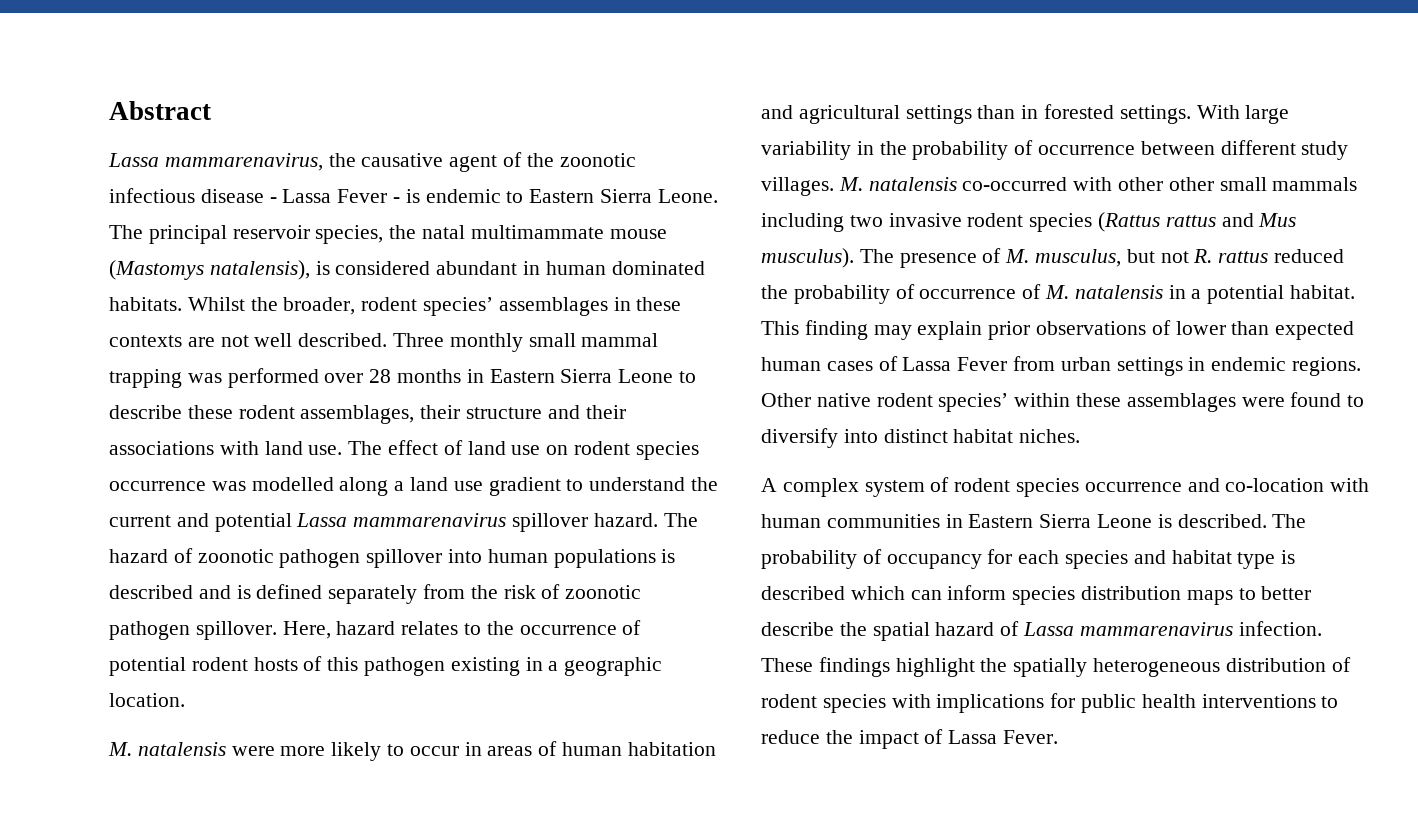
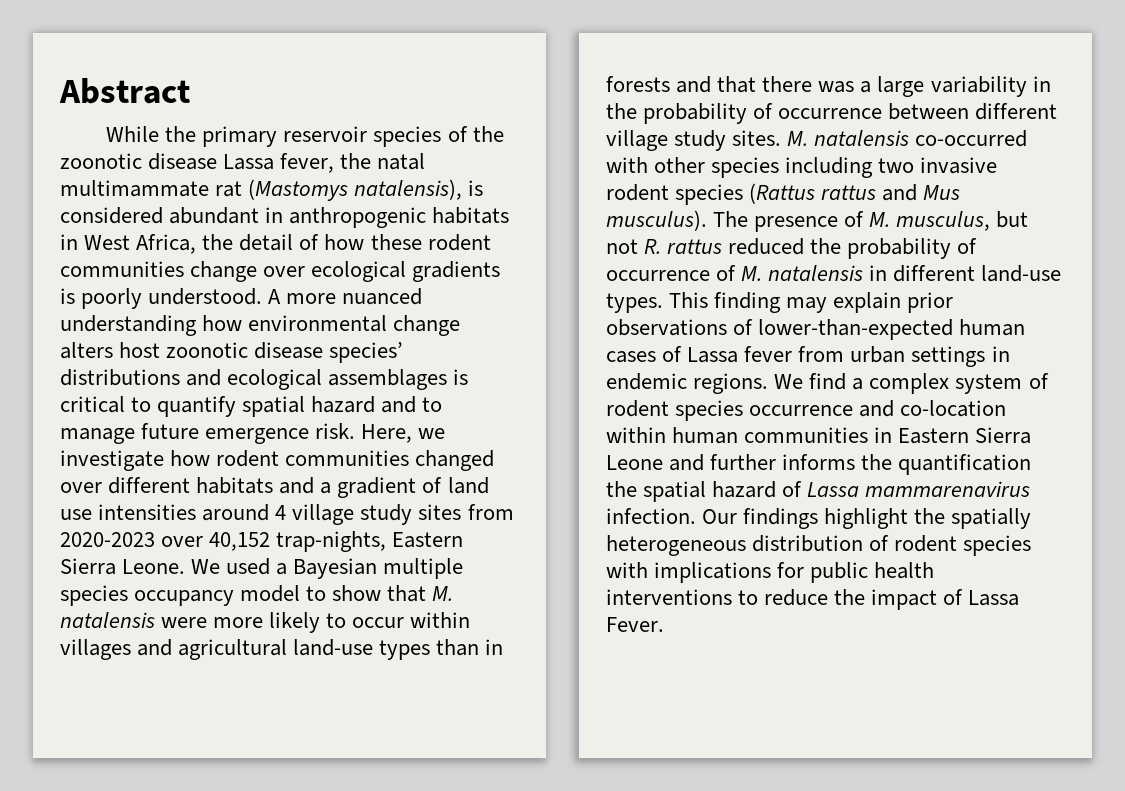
- Lassa mammarenavirus, the causative agent of the zoonotic infectious disease - Lassa Fever - is endemic to Eastern Sierra Leone. The principal reservoir species, the natal multimammate mouse (Mastomys natalensis), is considered abundant in human dominated habitats. Whilst the broader, rodent species’ assemblages in these contexts are not well described. Three monthly small mammal trapping was performed over 28 months in Eastern Sierra Leone to describe these rodent assemblages, their structure and their associations with land use. The effect of land use on rodent species occurrence was modelled along a land use gradient to understand the current and potential Lassa mammarenavirus spillover hazard. The hazard of zoonotic pathogen spillover into human populations is described and is defined separately from the risk of zoonotic pathogen spillover. Here, hazard relates to the occurrence of potential rodent hosts of this pathogen existing in a geographic location.
- M. natalensis were more likely to occur in areas of human habitation and agricultural settings than in forested settings. With large variability in the probability of occurrence between different study villages.
+ While the primary reservoir species of the zoonotic disease Lassa fever, the natal multimammate rat (Mastomys natalensis), is considered abundant in anthropogenic habitats in West Africa, the detail of how these rodent communities change over ecological gradients is poorly understood. A more nuanced understanding how environmental change alters host zoonotic disease species’ distributions and ecological assemblages is critical to quantify spatial hazard and to manage future emergence risk. Here, we investigate how rodent communities changed over different habitats and a gradient of land use intensities around 4 village study sites from 2020-2023 over 40,152 trap-nights, Eastern Sierra Leone. We used a Bayesian multiple species occupancy model to show that M. natalensis were more likely to occur within villages and agricultural land-use types than in forests and that there was a large variability in the probability of occurrence between different village study sites.
- M. natalensis co-occurred with other other small mammals including two invasive rodent species (Rattus rattus and Mus musculus).
+ M. natalensis co-occurred with other species including two invasive rodent species (Rattus rattus and Mus musculus).
- The presence of M. musculus, but not R. rattus reduced the probability of occurrence of M. natalensis in a potential habitat.
+ The presence of M. musculus, but not R. rattus reduced the probability of occurrence of M. natalensis in different land-use types.
- This finding may explain prior observations of lower than expected human cases of Lassa Fever from urban settings in endemic regions.
+ This finding may explain prior observations of lower-than-expected human cases of Lassa fever from urban settings in endemic regions.
- Other native rodent species’ within these assemblages were found to diversify into distinct habitat niches.
- A complex system of rodent species occurrence and co-location with human communities in Eastern Sierra Leone is described. The probability of occupancy for each species and habitat type is described which can inform species distribution maps to better describe the spatial hazard of Lassa mammarenavirus infection.
+ We find a complex system of rodent species occurrence and co-location within human communities in Eastern Sierra Leone and further informs the quantification the spatial hazard of Lassa mammarenavirus infection.
- These findings highlight the spatially heterogeneous distribution of rodent species with implications for public health interventions to reduce the impact of Lassa Fever.
+ Our findings highlight the spatially heterogeneous distribution of rodent species with implications for public health interventions to reduce the impact of Lassa Fever.

